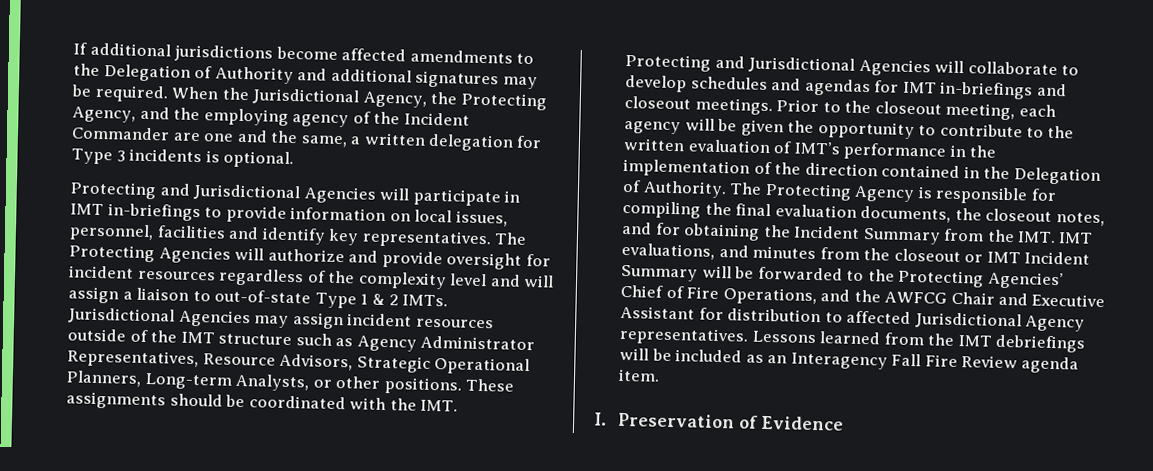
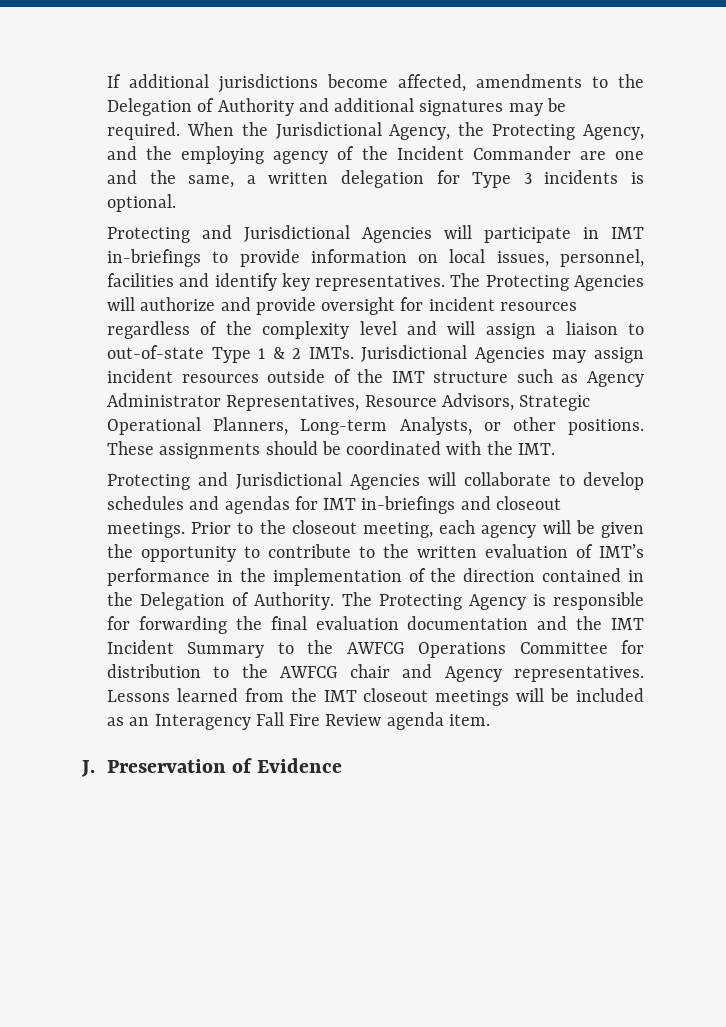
- If additional jurisdictions become affected amendments to the Delegation of Authority and additional signatures may be required.
+ If additional jurisdictions become affected, amendments to the Delegation of Authority and additional signatures may be required.
- The Protecting Agency is responsible for compiling the final evaluation documents, the closeout notes, and for obtaining the Incident Summary from the IMT. IMT evaluations, and minutes from the closeout or IMT Incident Summary will be forwarded to the Protecting Agencies’ Chief of Fire Operations, and the AWFCG Chair and Executive Assistant for distribution to affected Jurisdictional Agency representatives.
+ The Protecting Agency is responsible for forwarding the final evaluation documentation and the IMT Incident Summary to the AWFCG Operations Committee for distribution to the AWFCG chair and Agency representatives.
- Lessons learned from the IMT debriefings will be included as an Interagency Fall Fire Review agenda item.
+ Lessons learned from the IMT closeout meetings will be included as an Interagency Fall Fire Review agenda item.
- I. Preservation of Evidence
+ J. Preservation of Evidence

